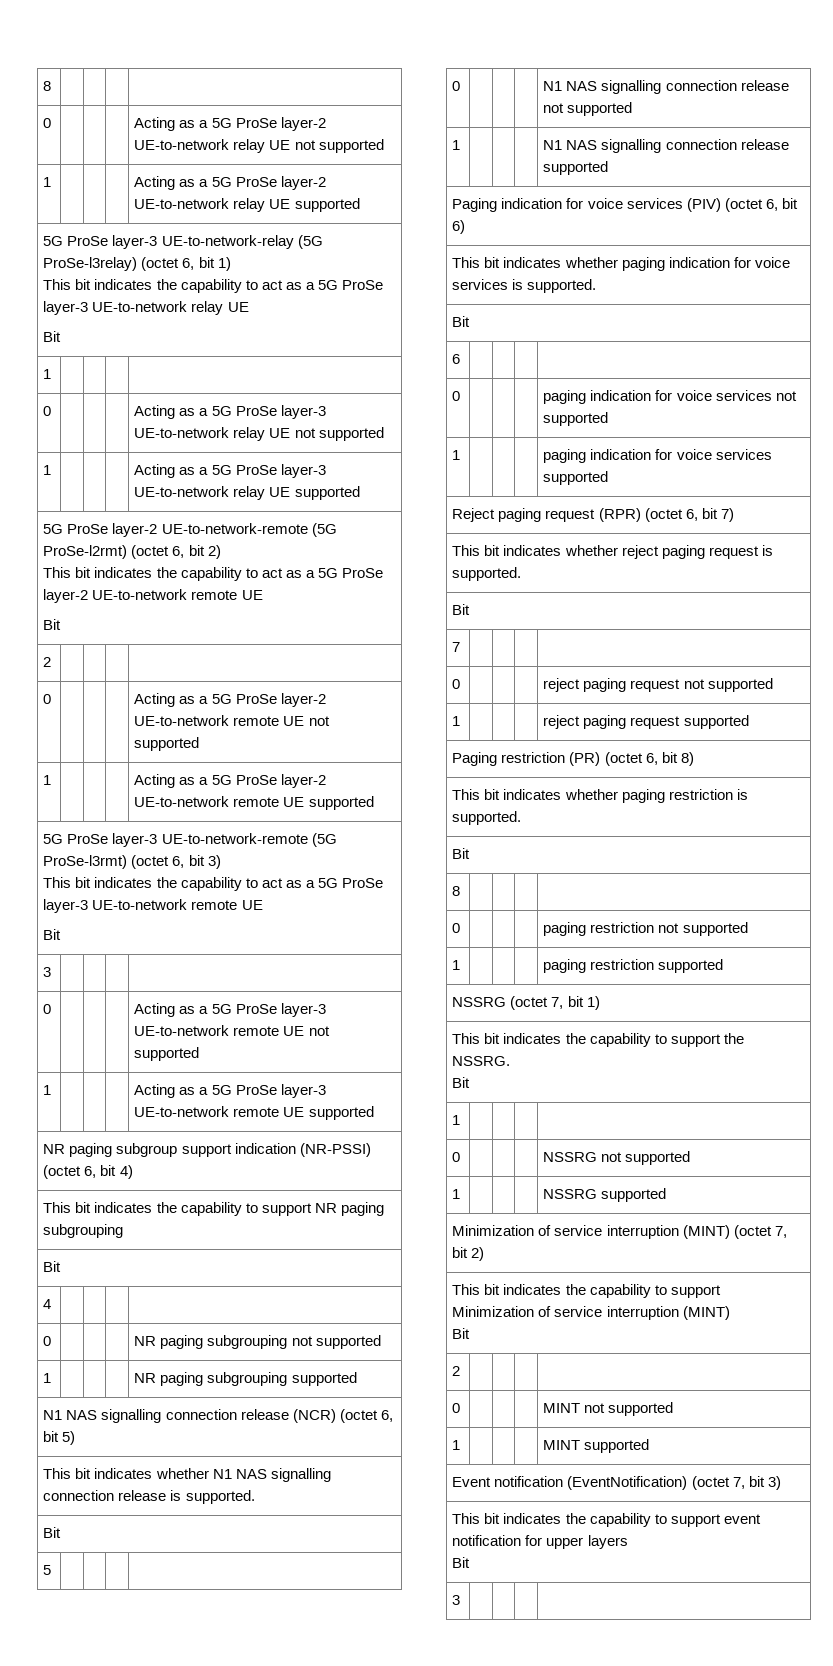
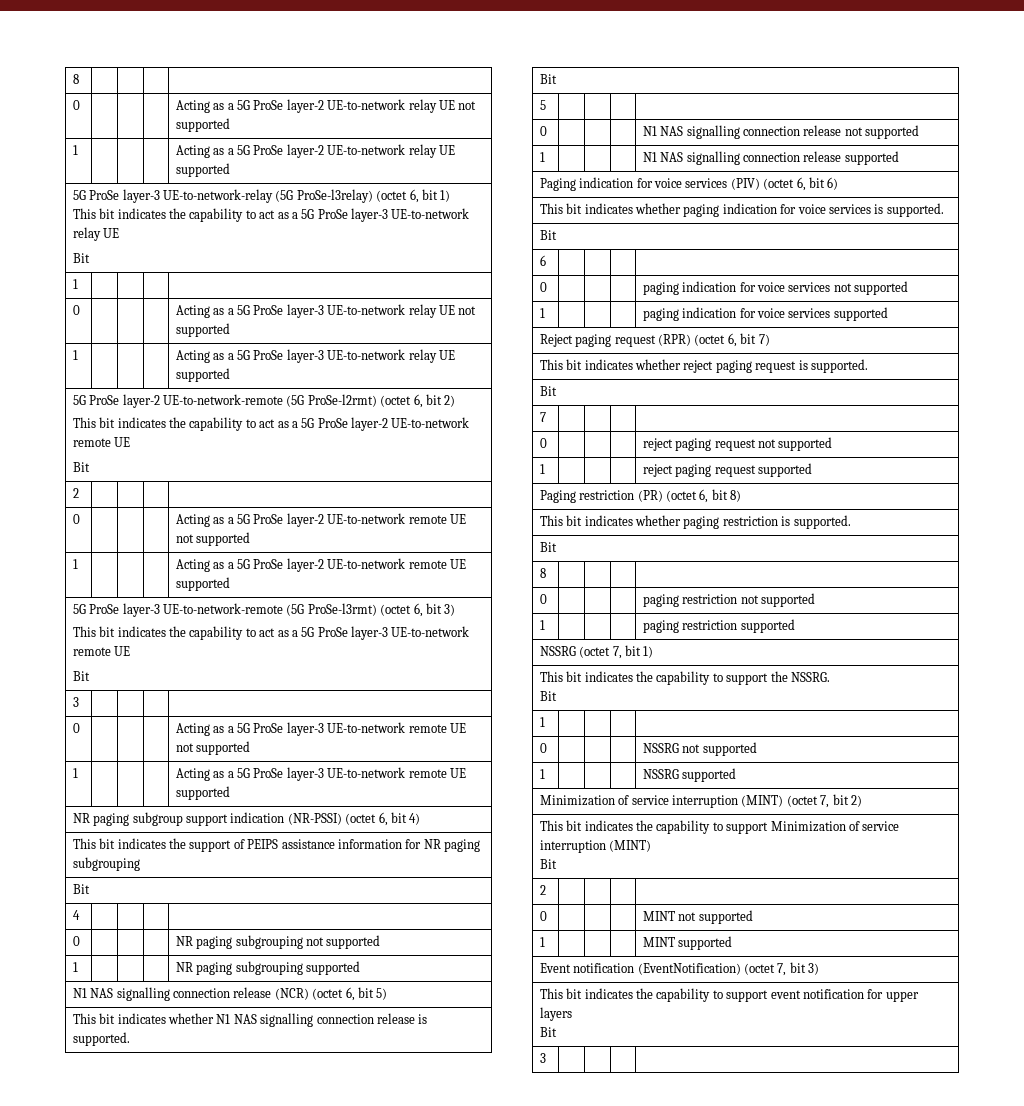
- This bit indicates the capability to support NR paging subgrouping
+ This bit indicates the support of PEIPS assistance information for NR paging subgrouping

